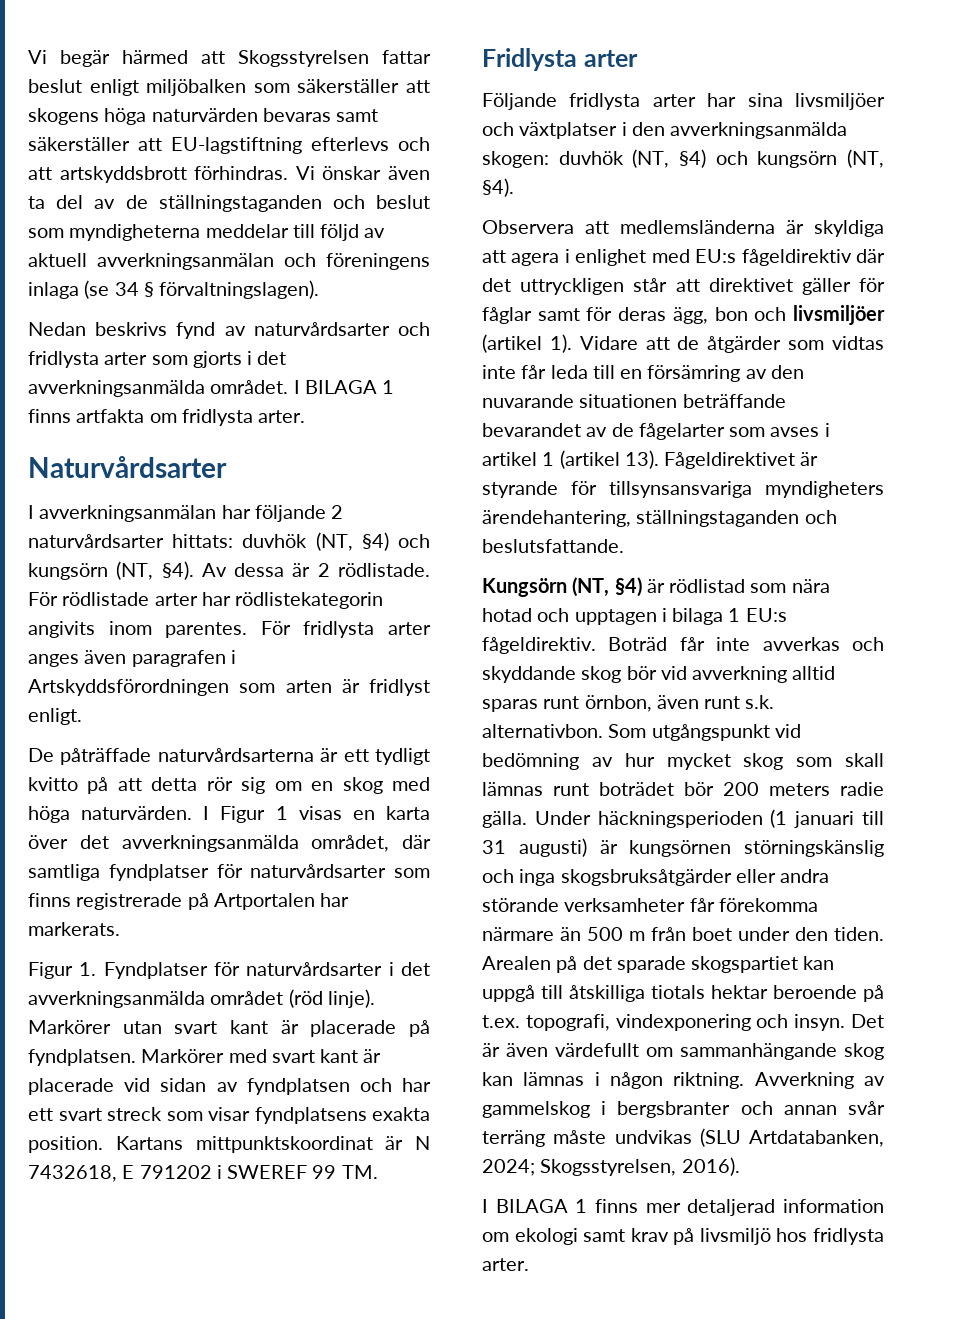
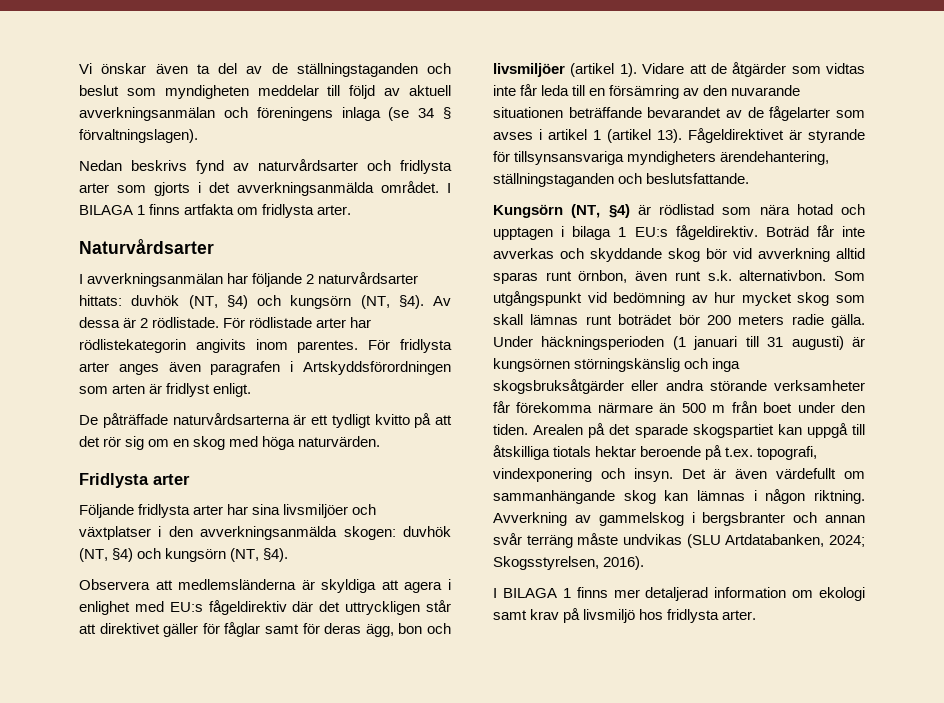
- Vi begär härmed att Skogsstyrelsen fattar beslut enligt miljöbalken som säkerställer att skogens höga naturvärden bevaras samt säkerställer att EU-lagstiftning efterlevs och att artskyddsbrott förhindras. Vi önskar även ta del av de ställningstaganden och beslut som myndigheterna meddelar till följd av aktuell avverkningsanmälan och föreningens inlaga (se 34 § förvaltningslagen).
+ Vi önskar även ta del av de ställningstaganden och beslut som myndigheten meddelar till följd av aktuell avverkningsanmälan och föreningens inlaga (se 34 § förvaltningslagen).
- De påträffade naturvårdsarterna är ett tydligt kvitto på att detta rör sig om en skog med höga naturvärden. I Figur 1 visas en karta över det avverkningsanmälda området, där samtliga fyndplatser för naturvårdsarter som finns registrerade på Artportalen har markerats.
- Figur 1. Fyndplatser för naturvårdsarter i det avverkningsanmälda området (röd linje). Markörer utan svart kant är placerade på fyndplatsen. Markörer med svart kant är placerade vid sidan av fyndplatsen och har ett svart streck som visar fyndplatsens exakta position. Kartans mittpunktskoordinat är N 7432618, E 791202 i SWEREF 99 TM.
+ De påträffade naturvårdsarterna är ett tydligt kvitto på att det rör sig om en skog med höga naturvärden.

